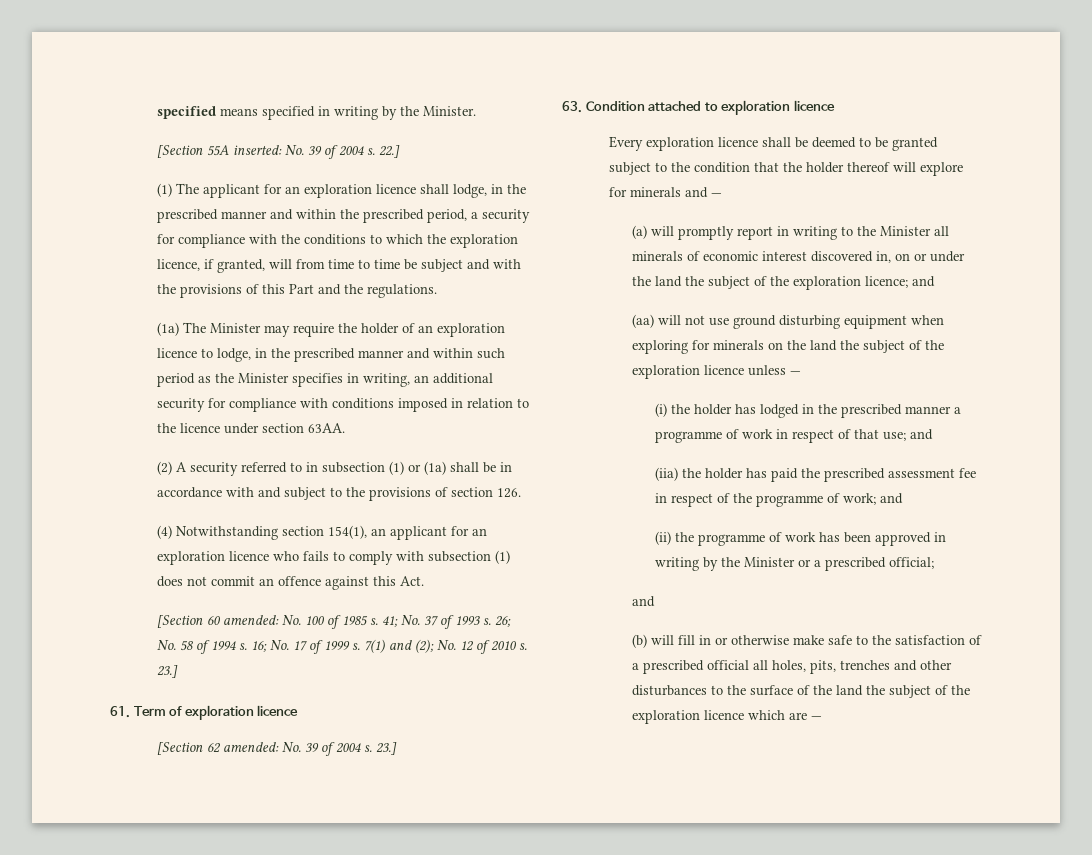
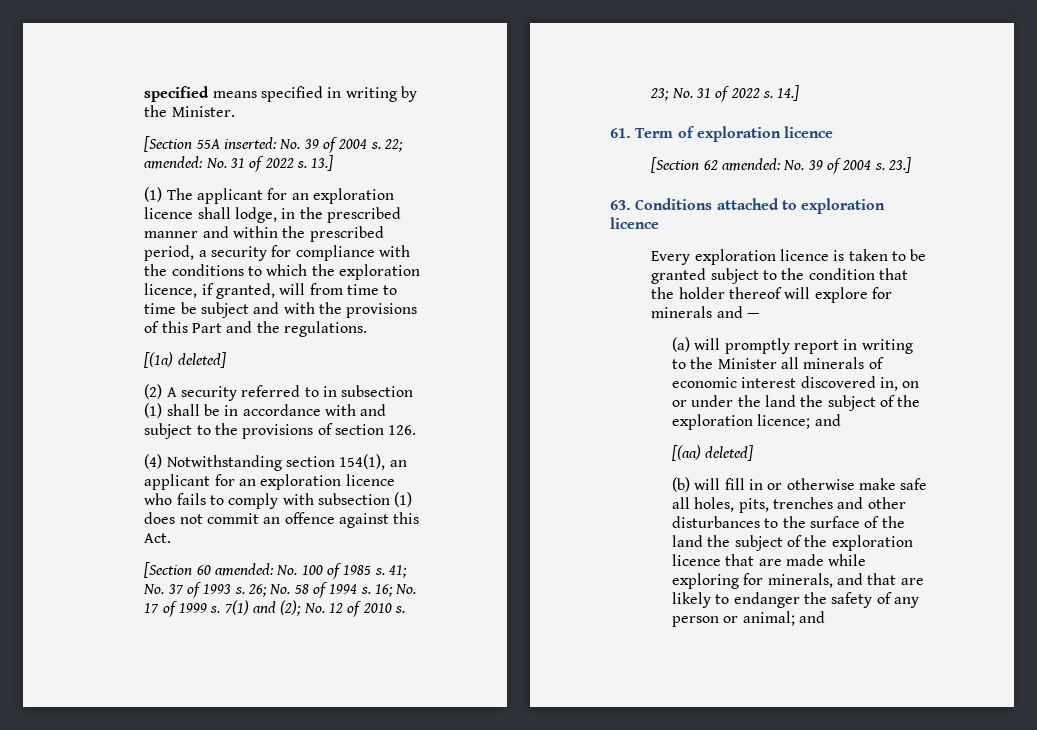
- 22.]
+ 22; amended: No. 31 of 2022 s. 13.]
- (1a) The Minister may require the holder of an exploration licence to lodge, in the prescribed manner and within such period as the Minister specifies in writing, an additional security for compliance with conditions imposed in relation to the licence under section 63AA.
+ [(1a) deleted]
- (2) A security referred to in subsection (1) or (1a) shall be in accordance with and subject to the provisions of section 126.
+ (2) A security referred to in subsection (1) shall be in accordance with and subject to the provisions of section 126.
- 7(1) and (2); No. 12 of 2010 s. 23.]
+ 7(1) and (2); No. 12 of 2010 s. 23; No. 31 of 2022 s. 14.]
- 63. Condition attached to exploration licence
+ 63. Conditions attached to exploration licence
- Every exploration licence shall be deemed to be granted subject to the condition that the holder thereof will explore for minerals and —
+ Every exploration licence is taken to be granted subject to the condition that the holder thereof will explore for minerals and —
- (aa) will not use ground disturbing equipment when exploring for minerals on the land the subject of the exploration licence unless —
- (i) the holder has lodged in the prescribed manner a programme of work in respect of that use; and
- (iia) the holder has paid the prescribed assessment fee in respect of the programme of work; and
- (ii) the programme of work has been approved in writing by the Minister or a prescribed official;
- and
+ [(aa) deleted]
- (b) will fill in or otherwise make safe to the satisfaction of a prescribed official all holes, pits, trenches and other disturbances to the surface of the land the subject of the exploration licence which are —
+ (b) will fill in or otherwise make safe all holes, pits, trenches and other disturbances to the surface of the land the subject of the exploration licence that are made while exploring for minerals, and that are likely to endanger the safety of any person or animal; and

